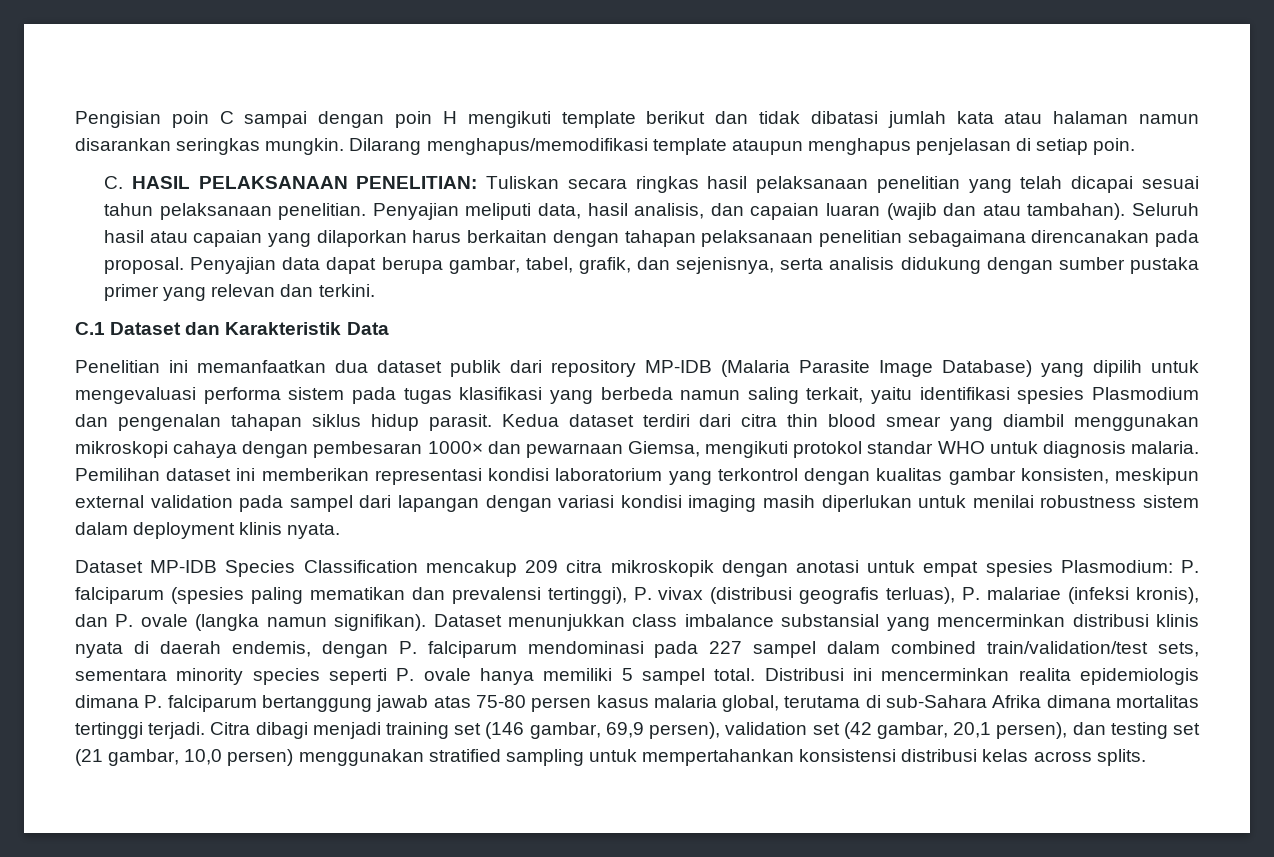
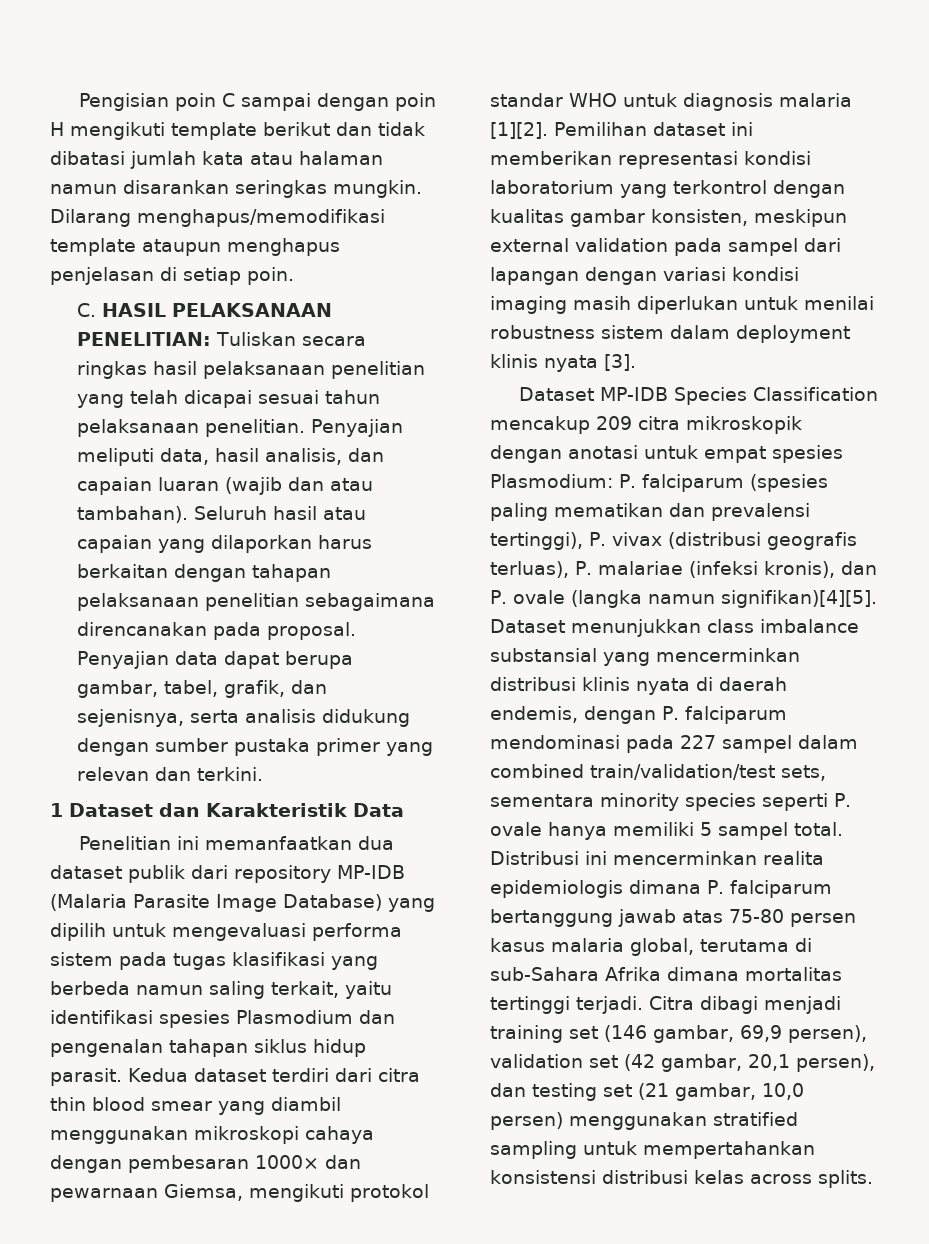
- C.1 Dataset dan Karakteristik Data
+ 1 Dataset dan Karakteristik Data
- Kedua dataset terdiri dari citra thin blood smear yang diambil menggunakan mikroskopi cahaya dengan pembesaran 1000× dan pewarnaan Giemsa, mengikuti protokol standar WHO untuk diagnosis malaria.
+ Kedua dataset terdiri dari citra thin blood smear yang diambil menggunakan mikroskopi cahaya dengan pembesaran 1000× dan pewarnaan Giemsa, mengikuti protokol standar WHO untuk diagnosis malaria [1][2].
- Pemilihan dataset ini memberikan representasi kondisi laboratorium yang terkontrol dengan kualitas gambar konsisten, meskipun external validation pada sampel dari lapangan dengan variasi kondisi imaging masih diperlukan untuk menilai robustness sistem dalam deployment klinis nyata.
+ Pemilihan dataset ini memberikan representasi kondisi laboratorium yang terkontrol dengan kualitas gambar konsisten, meskipun external validation pada sampel dari lapangan dengan variasi kondisi imaging masih diperlukan untuk menilai robustness sistem dalam deployment klinis nyata [3].
- Dataset MP-IDB Species Classification mencakup 209 citra mikroskopik dengan anotasi untuk empat spesies Plasmodium: P. falciparum (spesies paling mematikan dan prevalensi tertinggi), P. vivax (distribusi geografis terluas), P. malariae (infeksi kronis), dan P. ovale (langka namun signifikan).
+ Dataset MP-IDB Species Classification mencakup 209 citra mikroskopik dengan anotasi untuk empat spesies Plasmodium: P. falciparum (spesies paling mematikan dan prevalensi tertinggi), P. vivax (distribusi geografis terluas), P. malariae (infeksi kronis), dan P. ovale (langka namun signifikan)[4][5].

